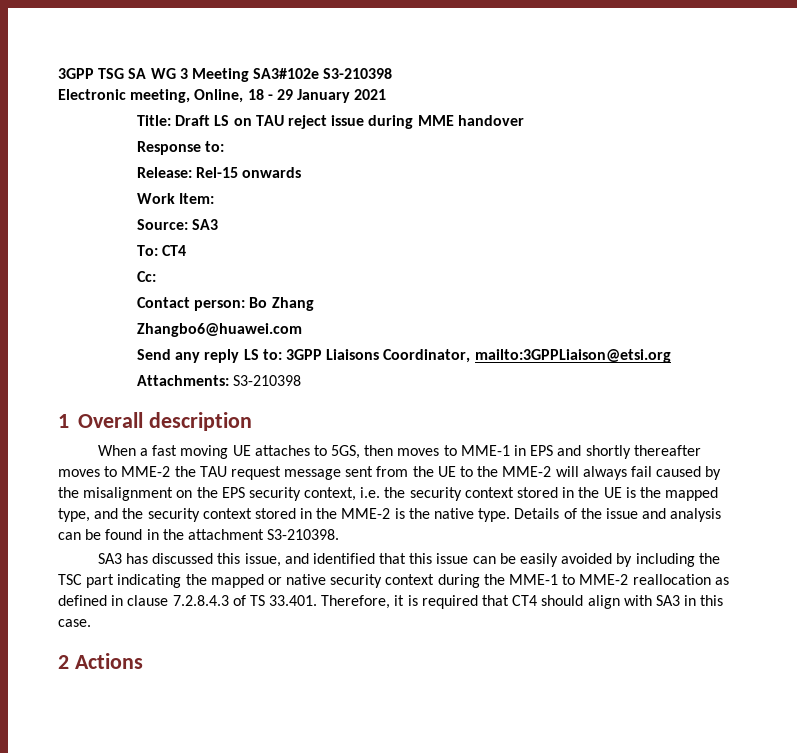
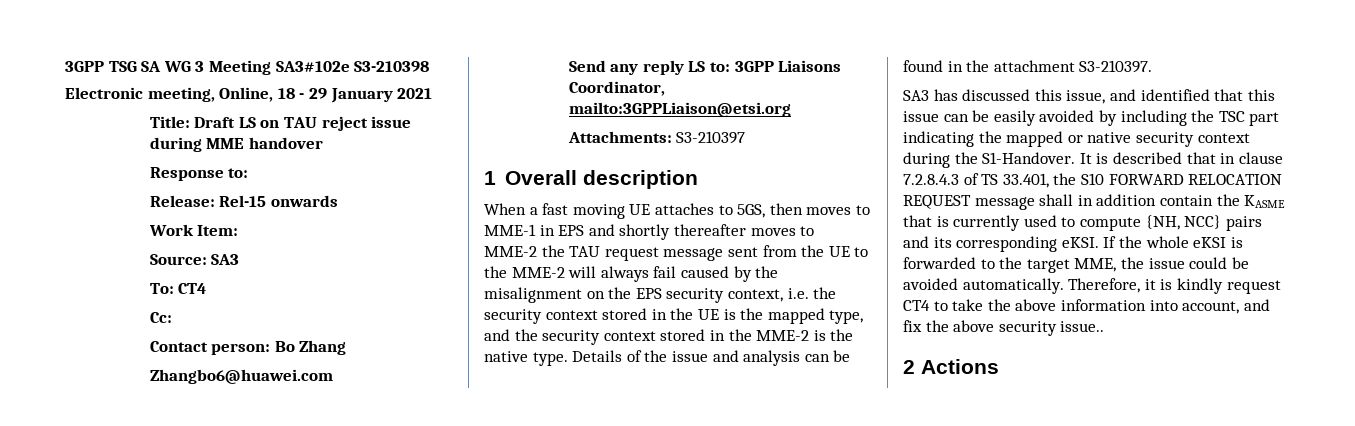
- Attachments: S3-210398
+ Attachments: S3-210397
- Details of the issue and analysis can be found in the attachment S3-210398.
+ Details of the issue and analysis can be found in the attachment S3-210397.
- SA3 has discussed this issue, and identified that this issue can be easily avoided by including the TSC part indicating the mapped or native security context during the MME-1 to MME-2 reallocation as defined in clause 7.2.8.4.3 of TS 33.401. Therefore, it is required that CT4 should align with SA3 in this case.
+ SA3 has discussed this issue, and identified that this issue can be easily avoided by including the TSC part indicating the mapped or native security context during the S1-Handover. It is described that in clause 7.2.8.4.3 of TS 33.401, the S10 FORWARD RELOCATION REQUEST message shall in addition contain the KASME that is currently used to compute {NH, NCC} pairs and its corresponding eKSI. If the whole eKSI is forwarded to the target MME, the issue could be avoided automatically. Therefore, it is kindly request CT4 to take the above information into account, and fix the above security issue..

